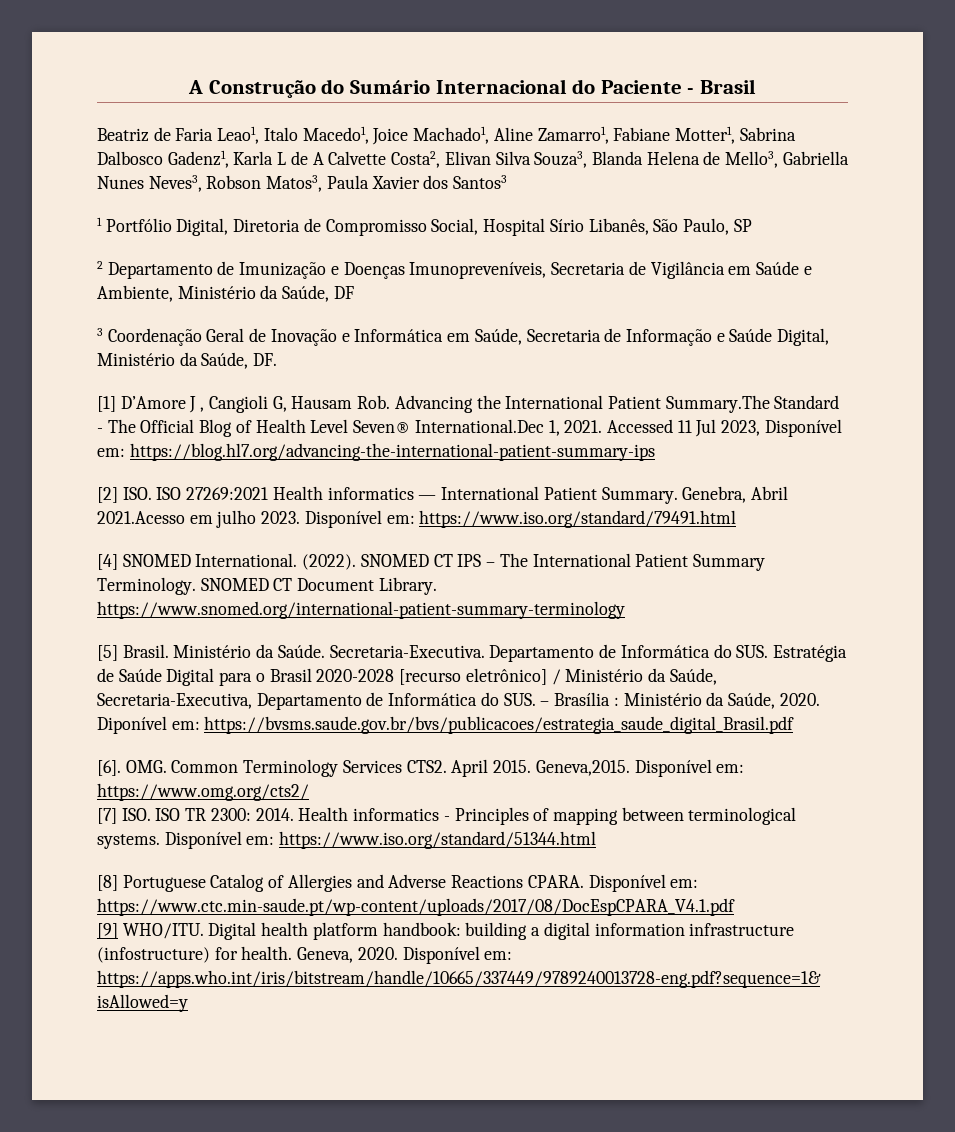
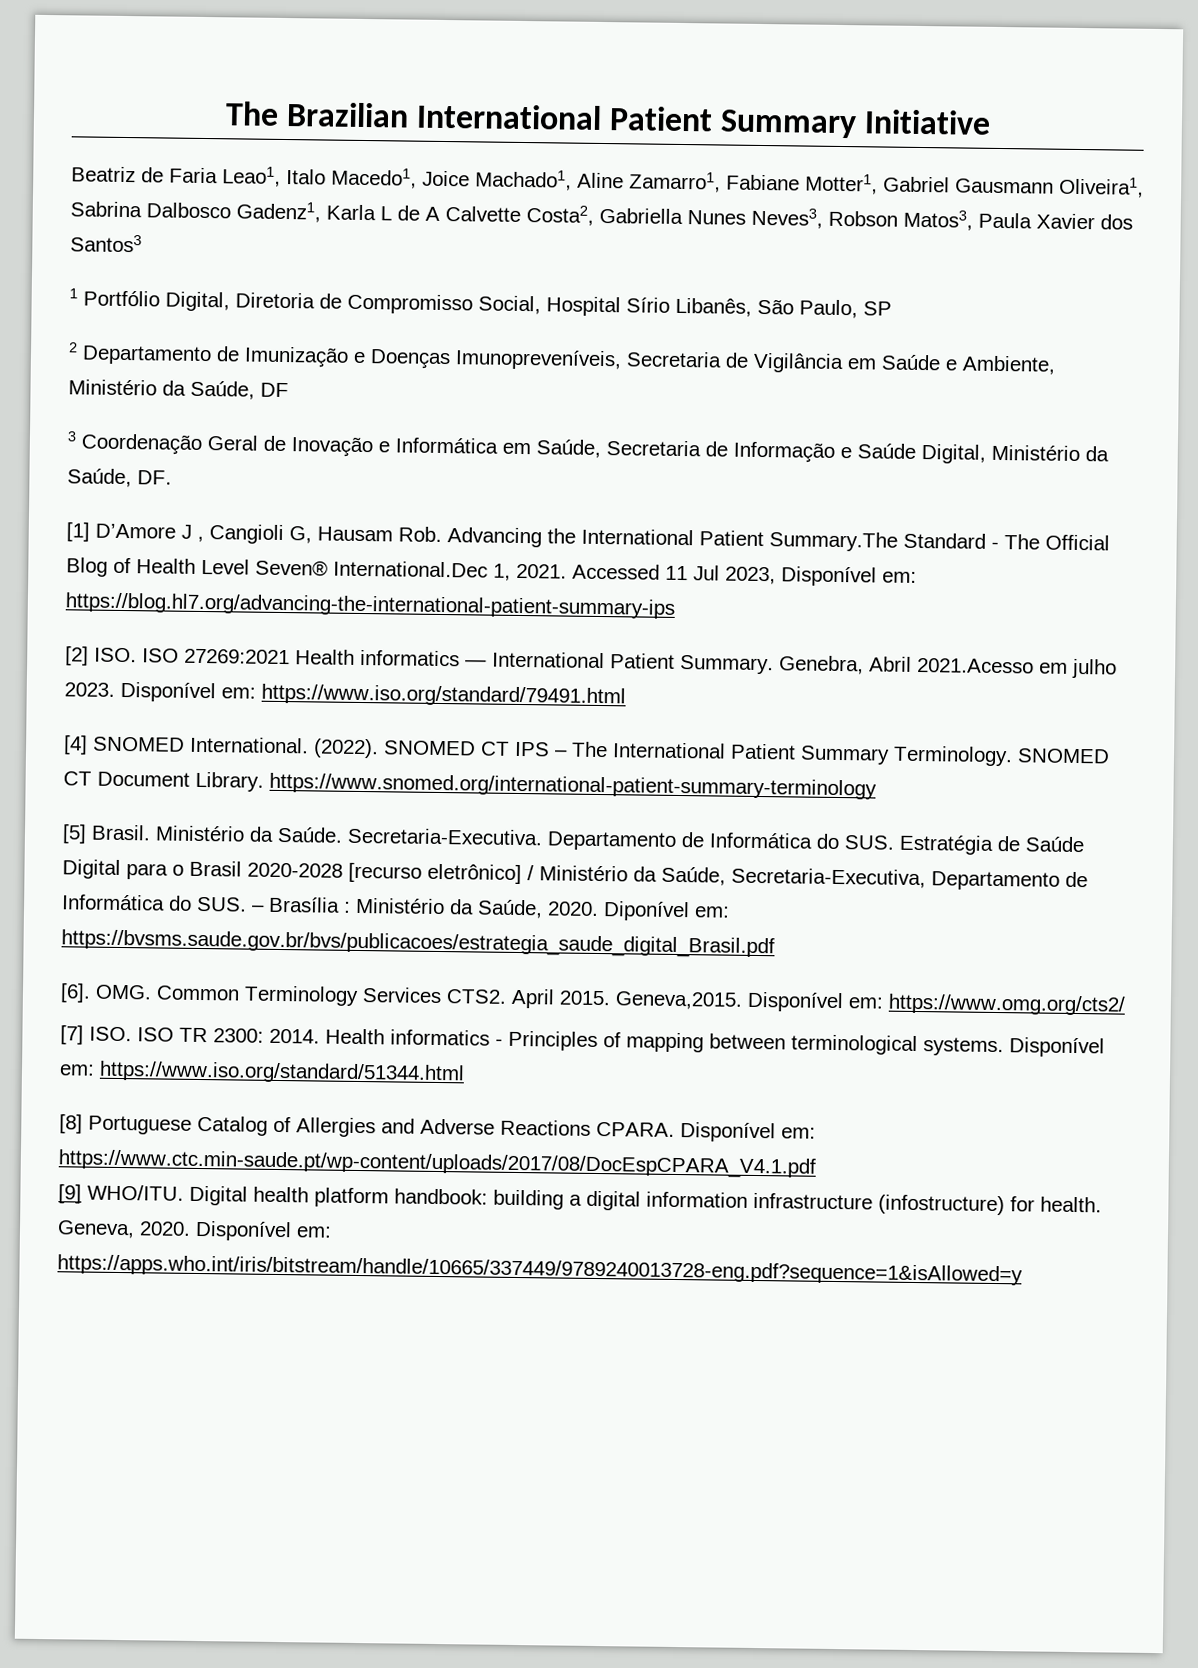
- A Construção do Sumário Internacional do Paciente - Brasil
+ The Brazilian International Patient Summary Initiative
- Beatriz de Faria Leao1, Italo Macedo1, Joice Machado1, Aline Zamarro1, Fabiane Motter1, Sabrina Dalbosco Gadenz1, Karla L de A Calvette Costa2, Elivan Silva Souza3, Blanda Helena de Mello3, Gabriella Nunes Neves3, Robson Matos3, Paula Xavier dos Santos3
+ Beatriz de Faria Leao1, Italo Macedo1, Joice Machado1, Aline Zamarro1, Fabiane Motter1, Gabriel Gausmann Oliveira1, Sabrina Dalbosco Gadenz1, Karla L de A Calvette Costa2, Gabriella Nunes Neves3, Robson Matos3, Paula Xavier dos Santos3

